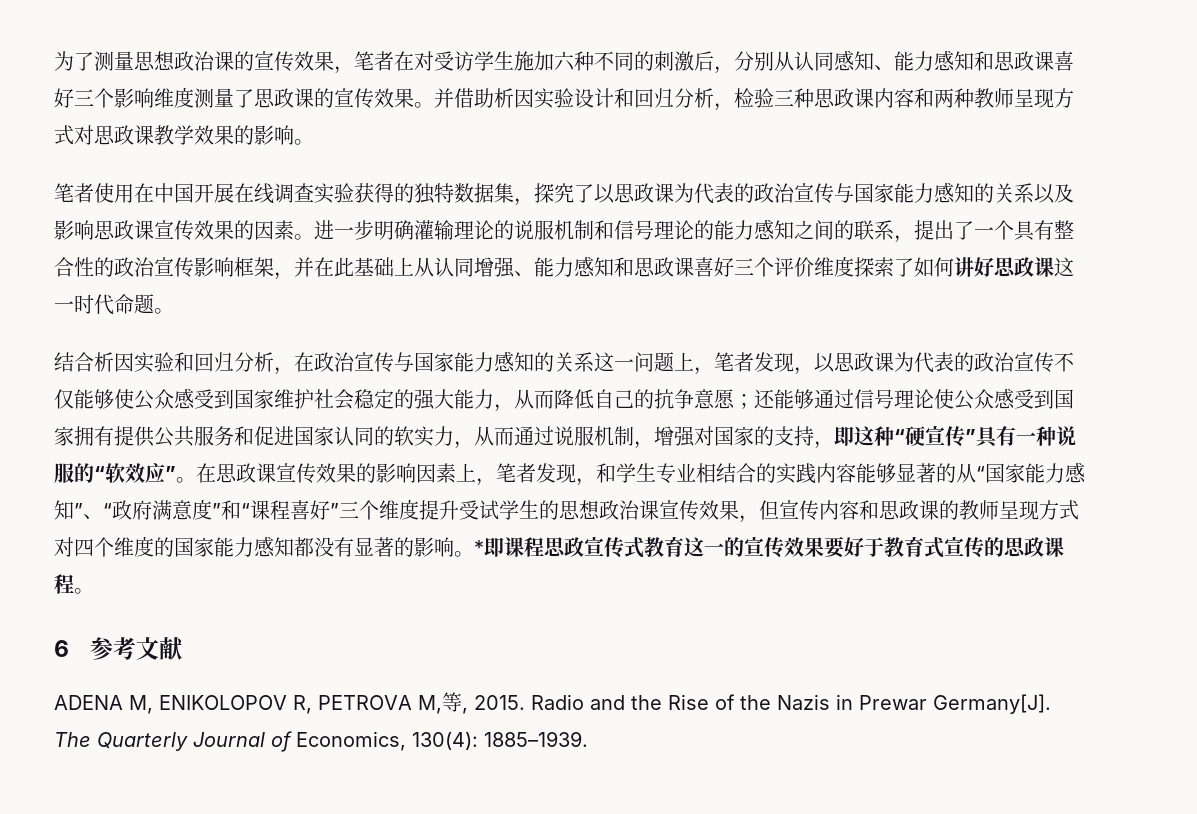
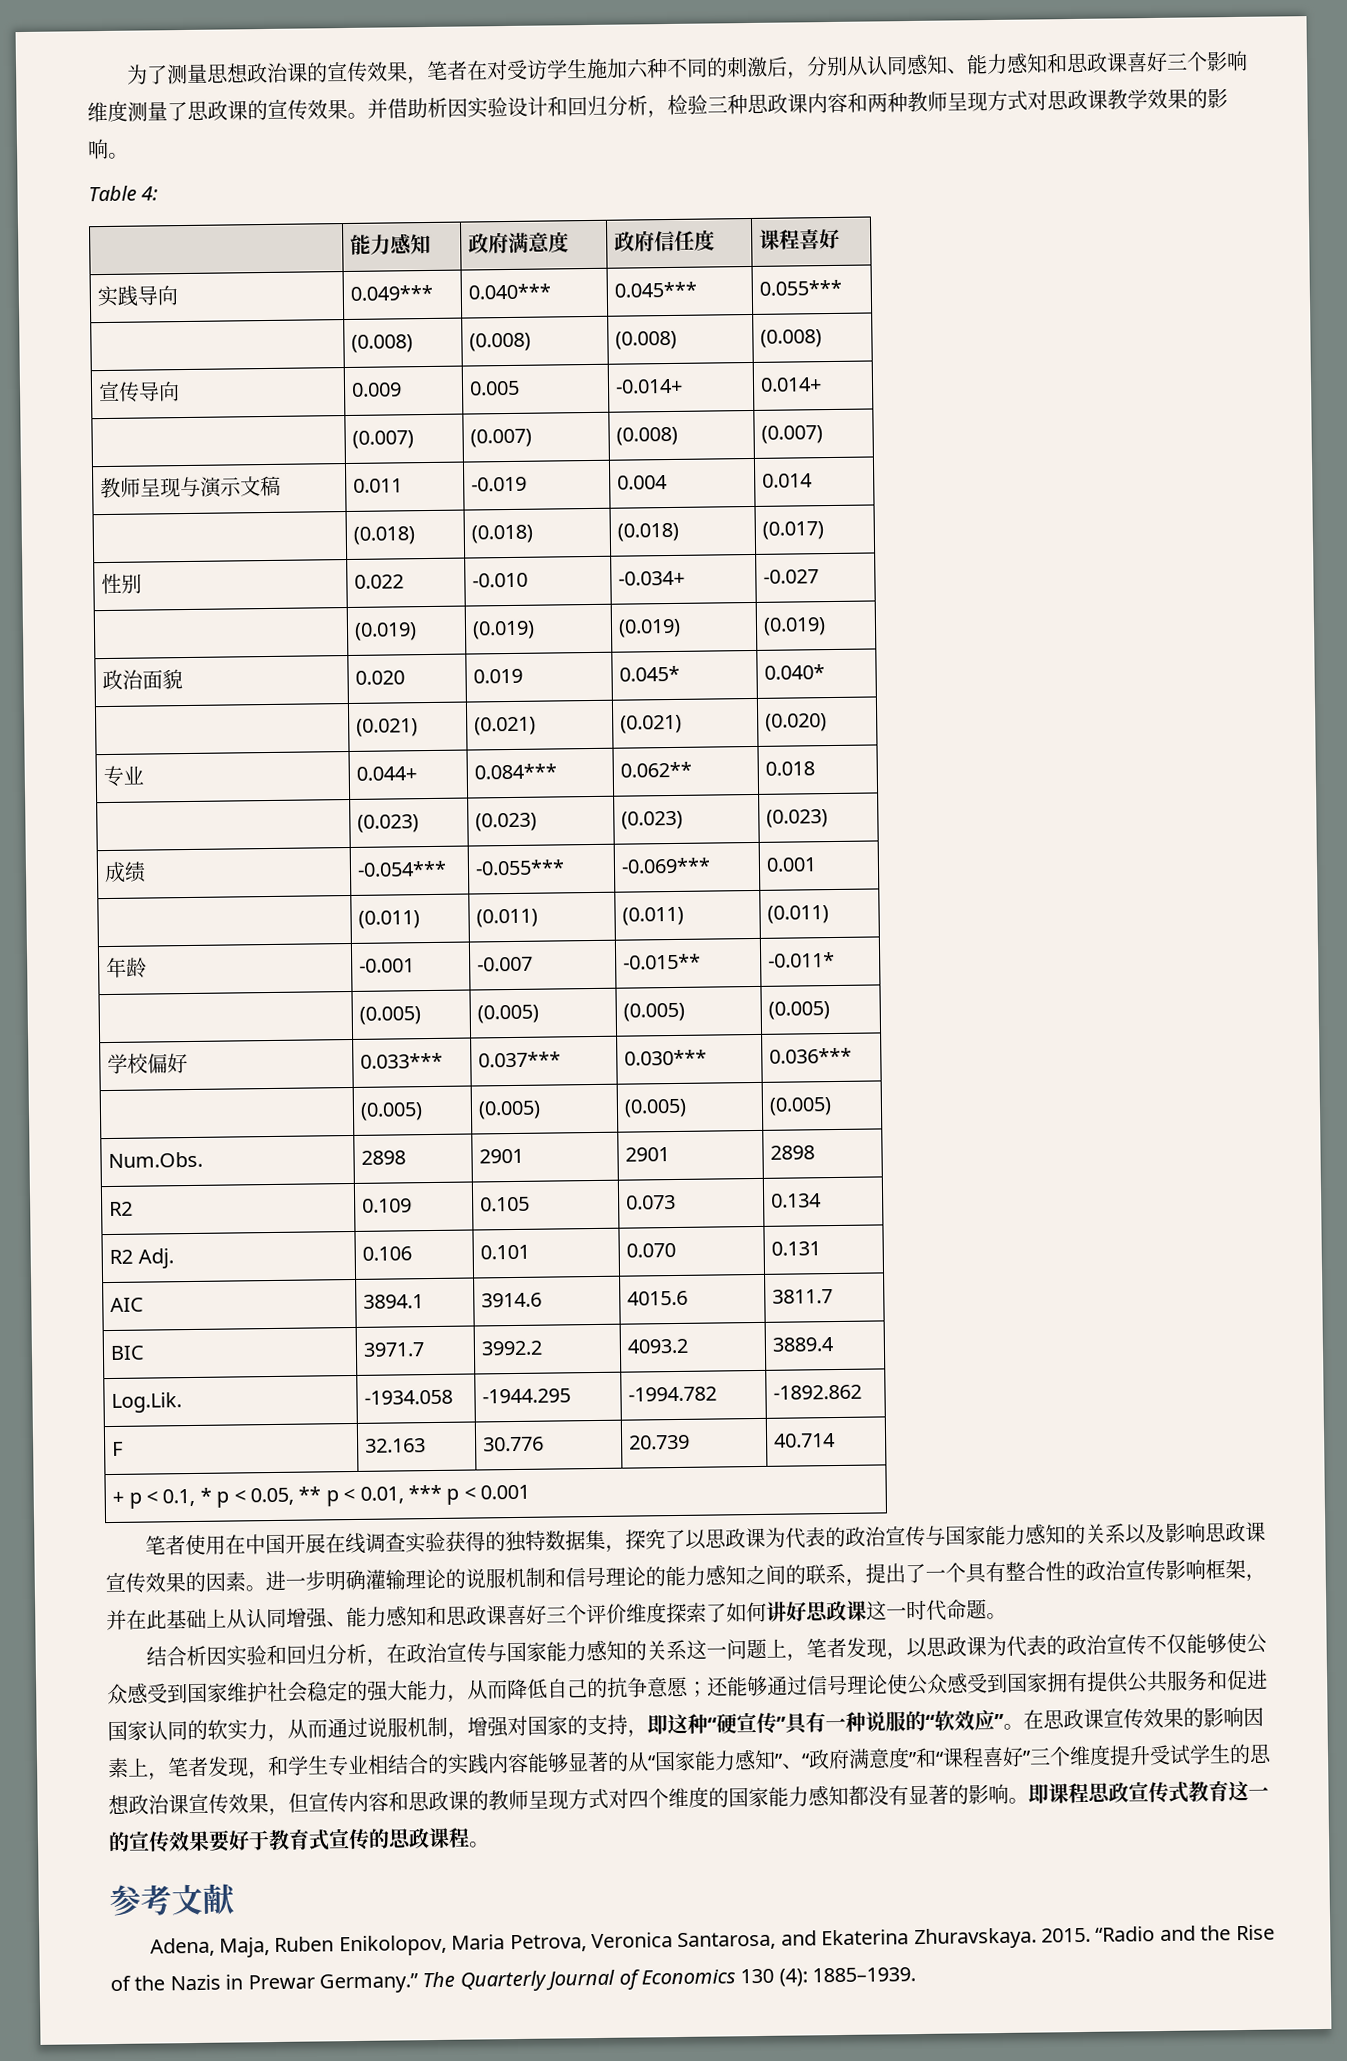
+ Table 4:
+ | 能力感知 | 政府满意度 | 政府信任度 | 课程喜好
+ 实践导向 | 0.049*** | 0.040*** | 0.045*** | 0.055***
+ | (0.008) | (0.008) | (0.008) | (0.008)
+ 宣传导向 | 0.009 | 0.005 | -0.014+ | 0.014+
+ | (0.007) | (0.007) | (0.008) | (0.007)
+ 教师呈现与演示文稿 | 0.011 | -0.019 | 0.004 | 0.014
+ | (0.018) | (0.018) | (0.018) | (0.017)
+ 性别 | 0.022 | -0.010 | -0.034+ | -0.027
+ | (0.019) | (0.019) | (0.019) | (0.019)
+ 政治面貌 | 0.020 | 0.019 | 0.045* | 0.040*
+ | (0.021) | (0.021) | (0.021) | (0.020)
+ 专业 | 0.044+ | 0.084*** | 0.062** | 0.018
+ | (0.023) | (0.023) | (0.023) | (0.023)
+ 成绩 | -0.054*** | -0.055*** | -0.069*** | 0.001
+ | (0.011) | (0.011) | (0.011) | (0.011)
+ 年龄 | -0.001 | -0.007 | -0.015** | -0.011*
+ | (0.005) | (0.005) | (0.005) | (0.005)
+ 学校偏好 | 0.033*** | 0.037*** | 0.030*** | 0.036***
+ | (0.005) | (0.005) | (0.005) | (0.005)
+ Num.Obs. | 2898 | 2901 | 2901 | 2898
+ R2 | 0.109 | 0.105 | 0.073 | 0.134
+ R2 Adj. | 0.106 | 0.101 | 0.070 | 0.131
+ AIC | 3894.1 | 3914.6 | 4015.6 | 3811.7
+ BIC | 3971.7 | 3992.2 | 4093.2 | 3889.4
+ Log.Lik. | -1934.058 | -1944.295 | -1994.782 | -1892.862
+ F | 32.163 | 30.776 | 20.739 | 40.714
+ + p < 0.1, * p < 0.05, ** p < 0.01, *** p < 0.001
- *即课程思政宣传式教育这一的宣传效果要好于教育式宣传的思政课程。
+ 即课程思政宣传式教育这一的宣传效果要好于教育式宣传的思政课程。
- 6参考文献
+ 参考文献
- ADENA M, ENIKOLOPOV R, PETROVA M,等, 2015. Radio and the Rise of the Nazis in Prewar Germany[J].
+ Adena, Maja, Ruben Enikolopov, Maria Petrova, Veronica Santarosa, and Ekaterina Zhuravskaya. 2015. “Radio and the Rise of the Nazis in Prewar Germany.”
- The Quarterly Journal of Economics, 130(4): 1885–1939.
+ The Quarterly Journal of Economics 130 (4): 1885–1939.

